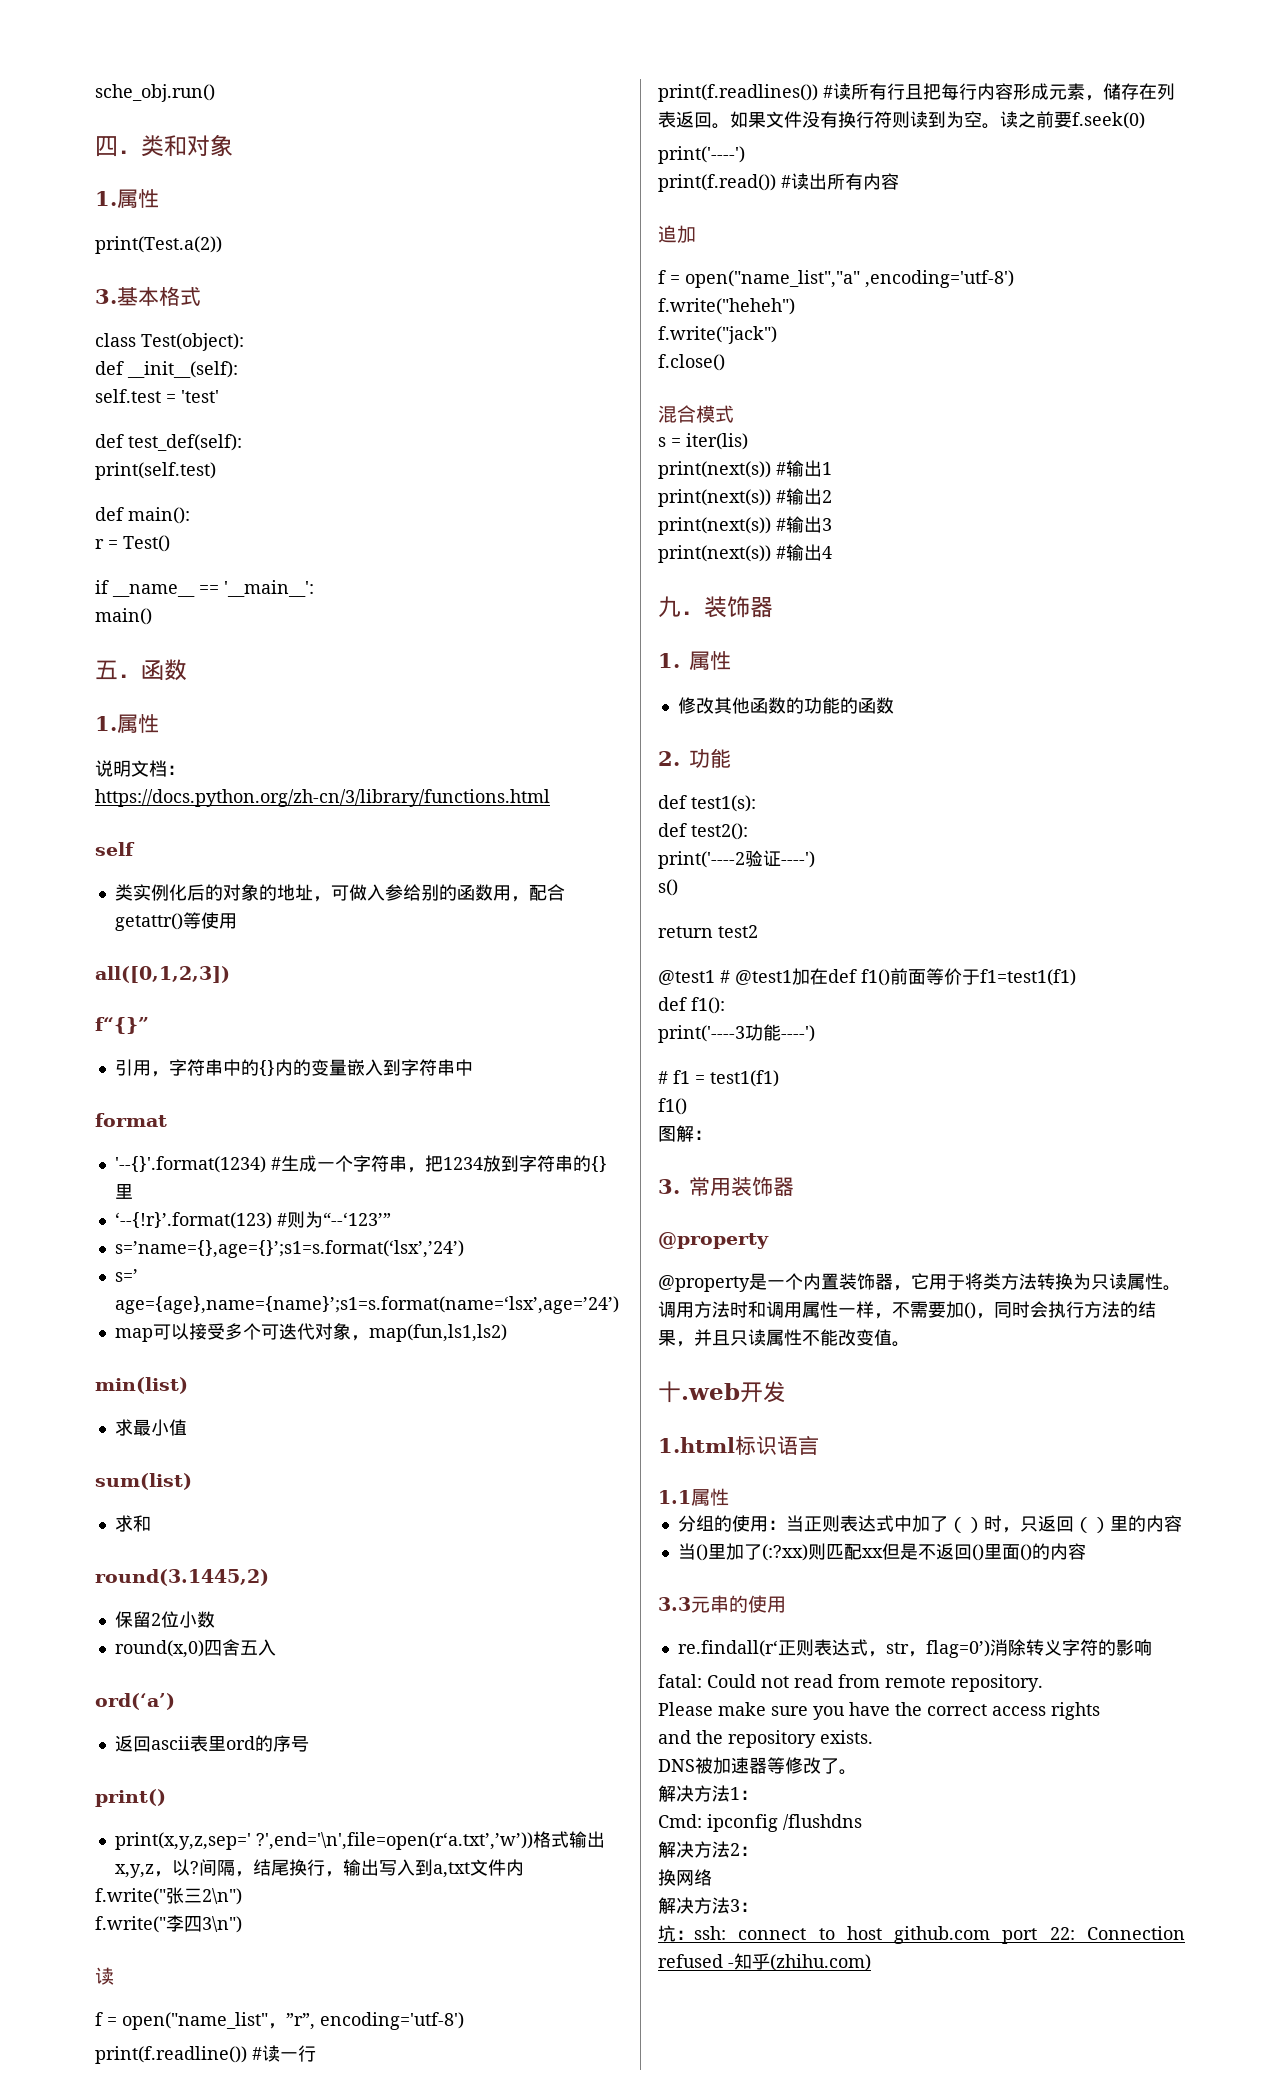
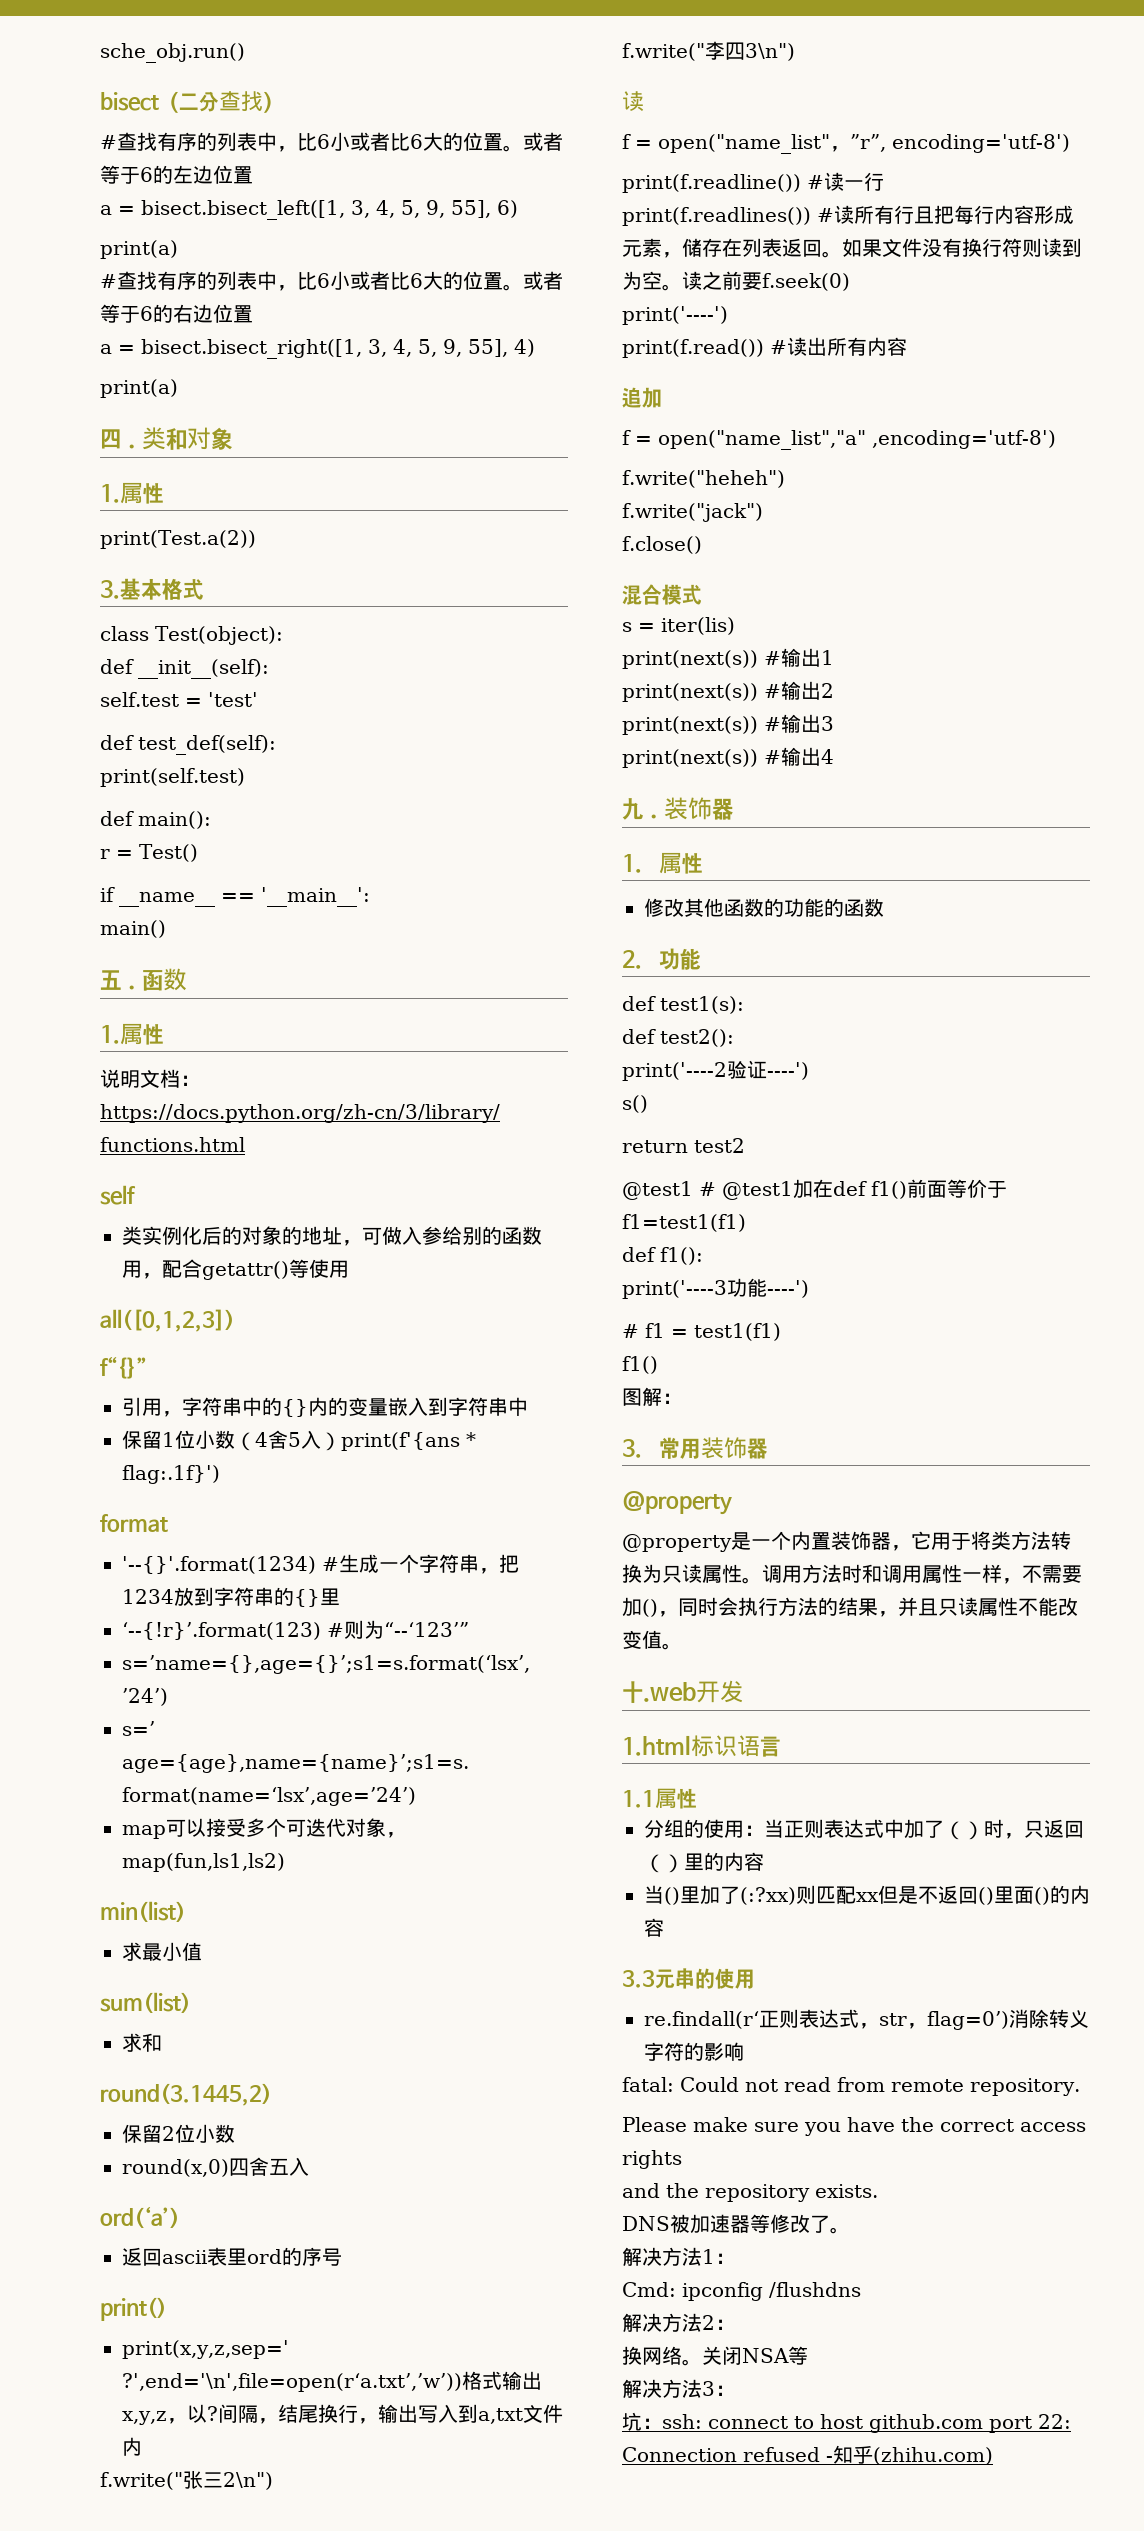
+ bisect（二分查找）
+ #查找有序的列表中，比6小或者比6大的位置。或者等于6的左边位置
+ a = bisect.bisect_left([1, 3, 4, 5, 9, 55], 6)
+ print(a)
+ #查找有序的列表中，比6小或者比6大的位置。或者等于6的右边位置
+ a = bisect.bisect_right([1, 3, 4, 5, 9, 55], 4)
+ print(a)
+ 保留1位小数（4舍5入）print(f'{ans * flag:.1f}')
- 换网络
+ 换网络。关闭NSA等

